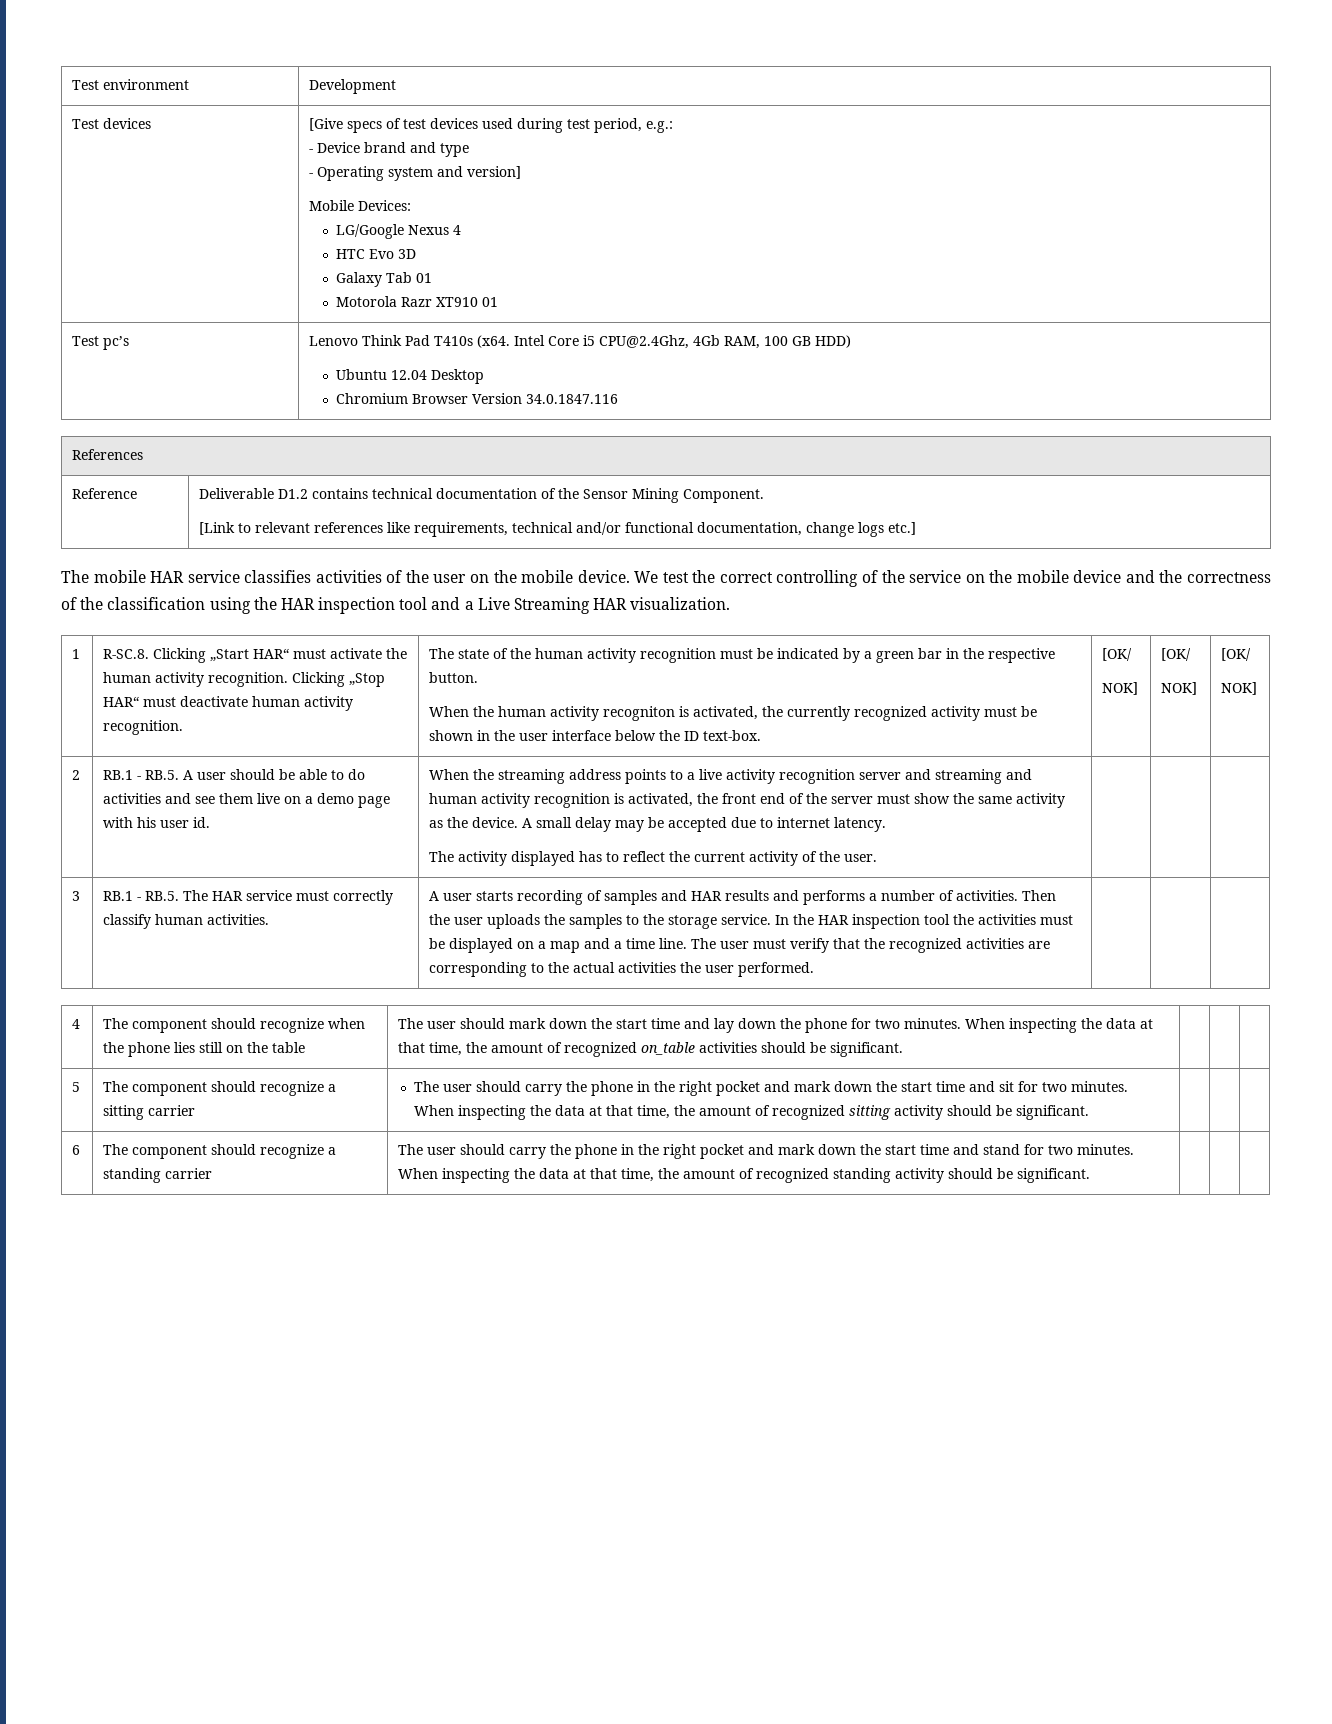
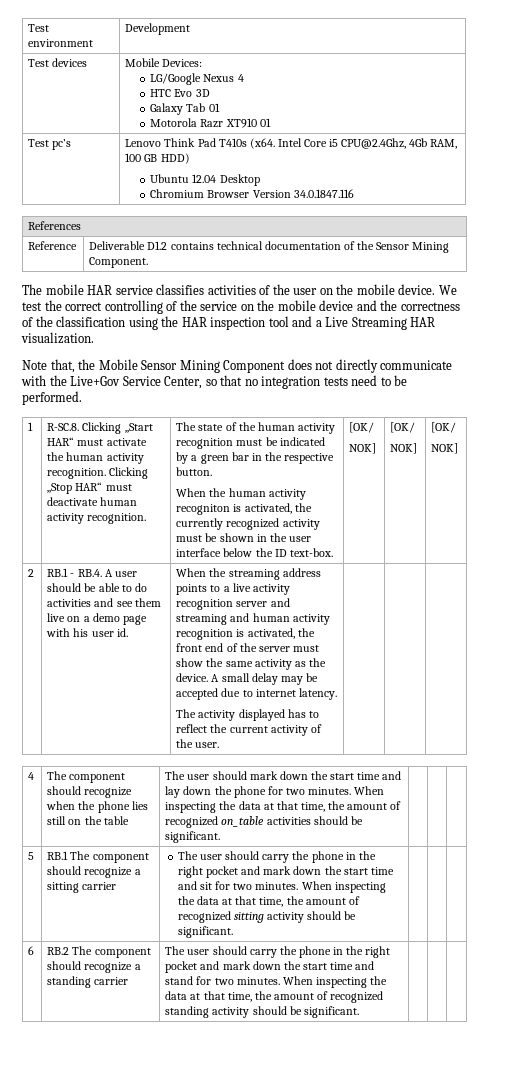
- Test devices | [Give specs of test devices used during test period, e.g.:
- - Device brand and type
- - Operating system and version]
- Mobile Devices:
+ Test devices | Mobile Devices:
  Reference | Deliverable D1.2 contains technical documentation of the Sensor Mining Component.
- [Link to relevant references like requirements, technical and/or functional documentation, change logs etc.]
+ Note that, the Mobile Sensor Mining Component does not directly communicate with the Live+Gov Service Center, so that no integration tests need to be performed.
- RB.1 - RB.5. A user should be able to do activities and see them live on a demo page with his user id.
+ RB.1 - RB.4. A user should be able to do activities and see them live on a demo page with his user id.
- 3 | RB.1 - RB.5. The HAR service must correctly classify human activities. | A user starts recording of samples and HAR results and performs a number of activities. Then the user uploads the samples to the storage service. In the HAR inspection tool the activities must be displayed on a map and a time line. The user must verify that the recognized activities are corresponding to the actual activities the user performed.
- The component should recognize a sitting carrier
+ RB.1 The component should recognize a sitting carrier
- The component should recognize a standing carrier
+ RB.2 The component should recognize a standing carrier

